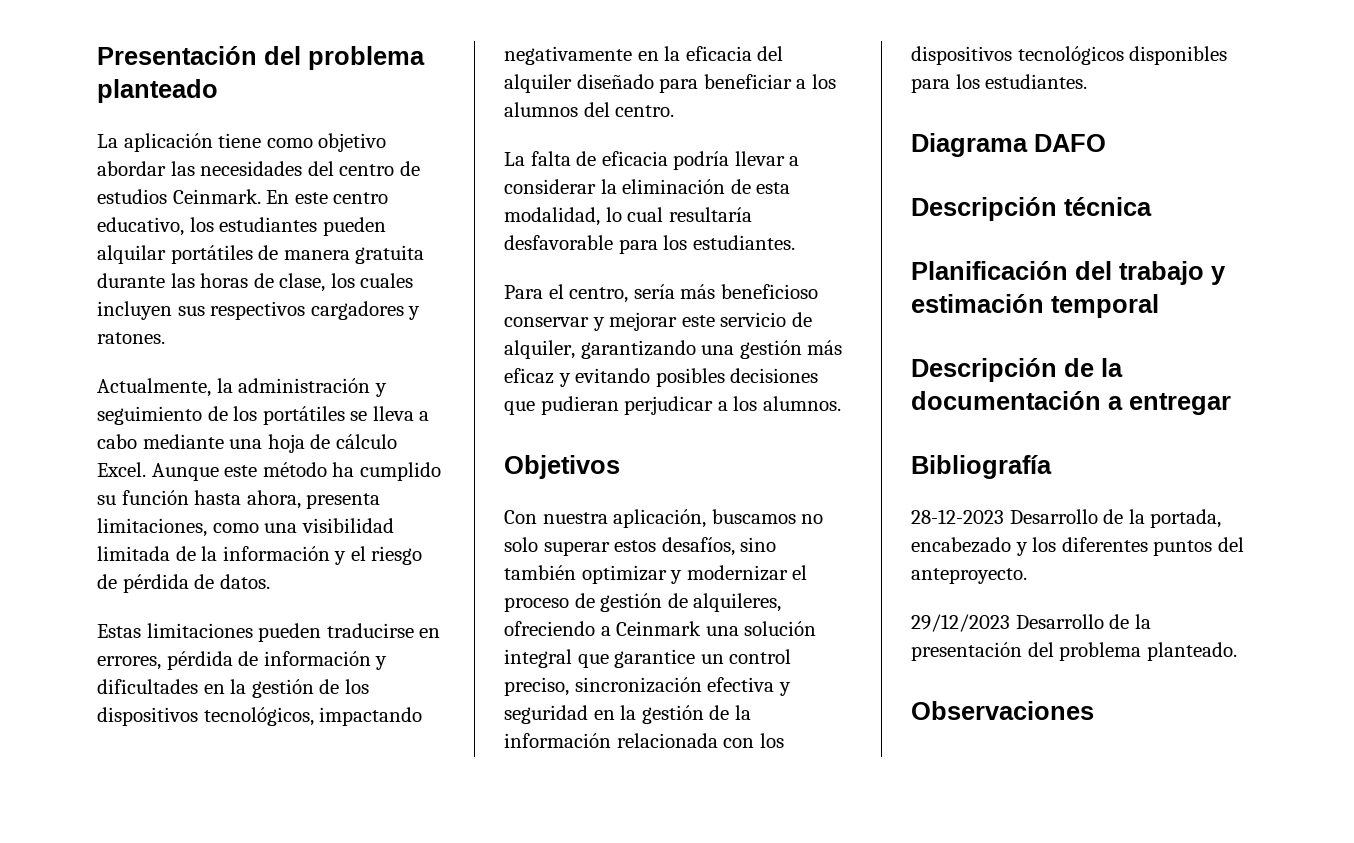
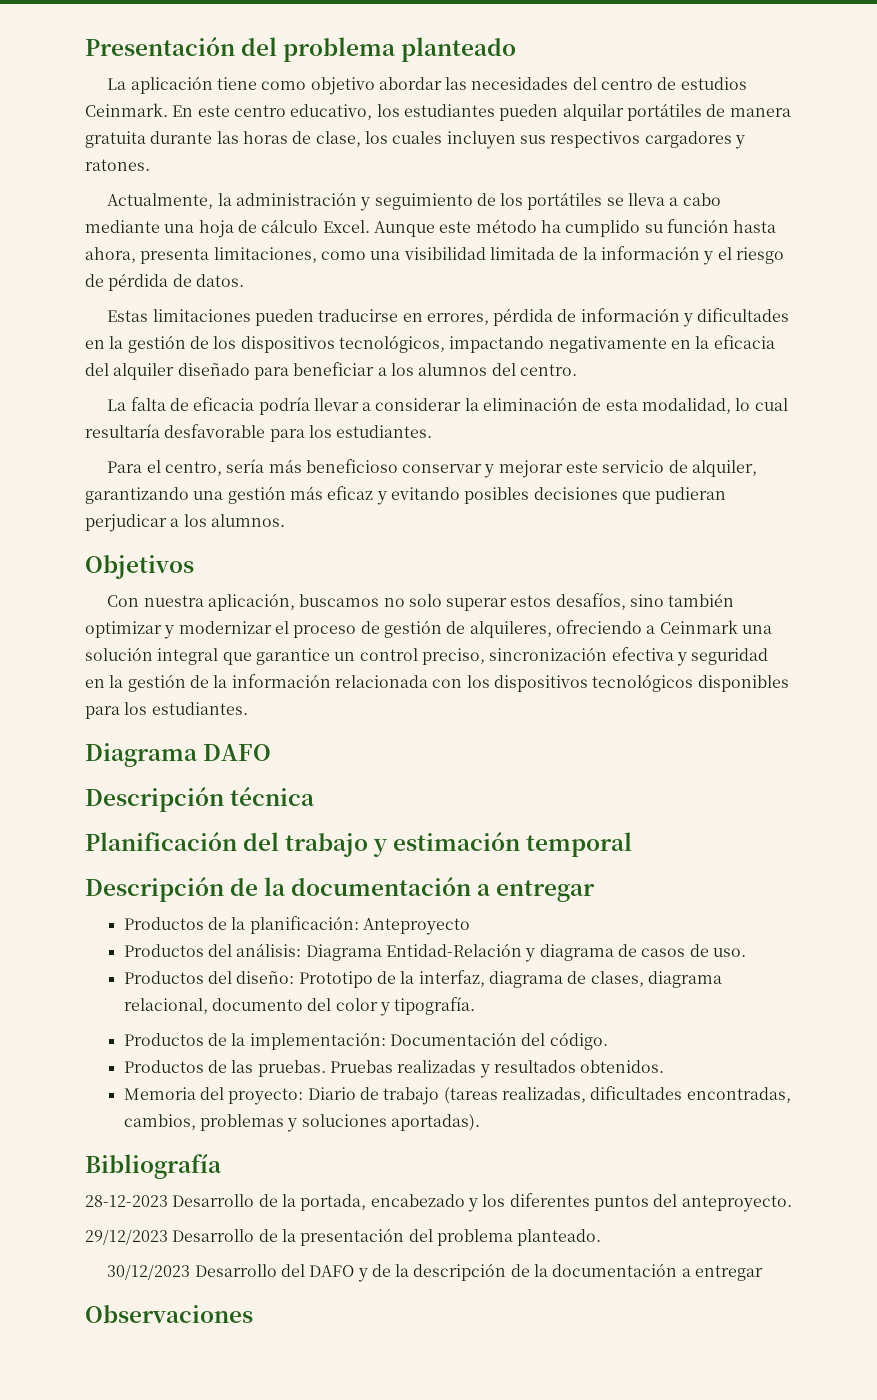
+ Productos de la planificación: Anteproyecto
+ Productos del análisis: Diagrama Entidad-Relación y diagrama de casos de uso.
+ Productos del diseño: Prototipo de la interfaz, diagrama de clases, diagrama relacional, documento del color y tipografía.
+ Productos de la implementación: Documentación del código.
+ Productos de las pruebas. Pruebas realizadas y resultados obtenidos.
+ Memoria del proyecto: Diario de trabajo (tareas realizadas, dificultades encontradas, cambios, problemas y soluciones aportadas).
+ 30/12/2023 Desarrollo del DAFO y de la descripción de la documentación a entregar

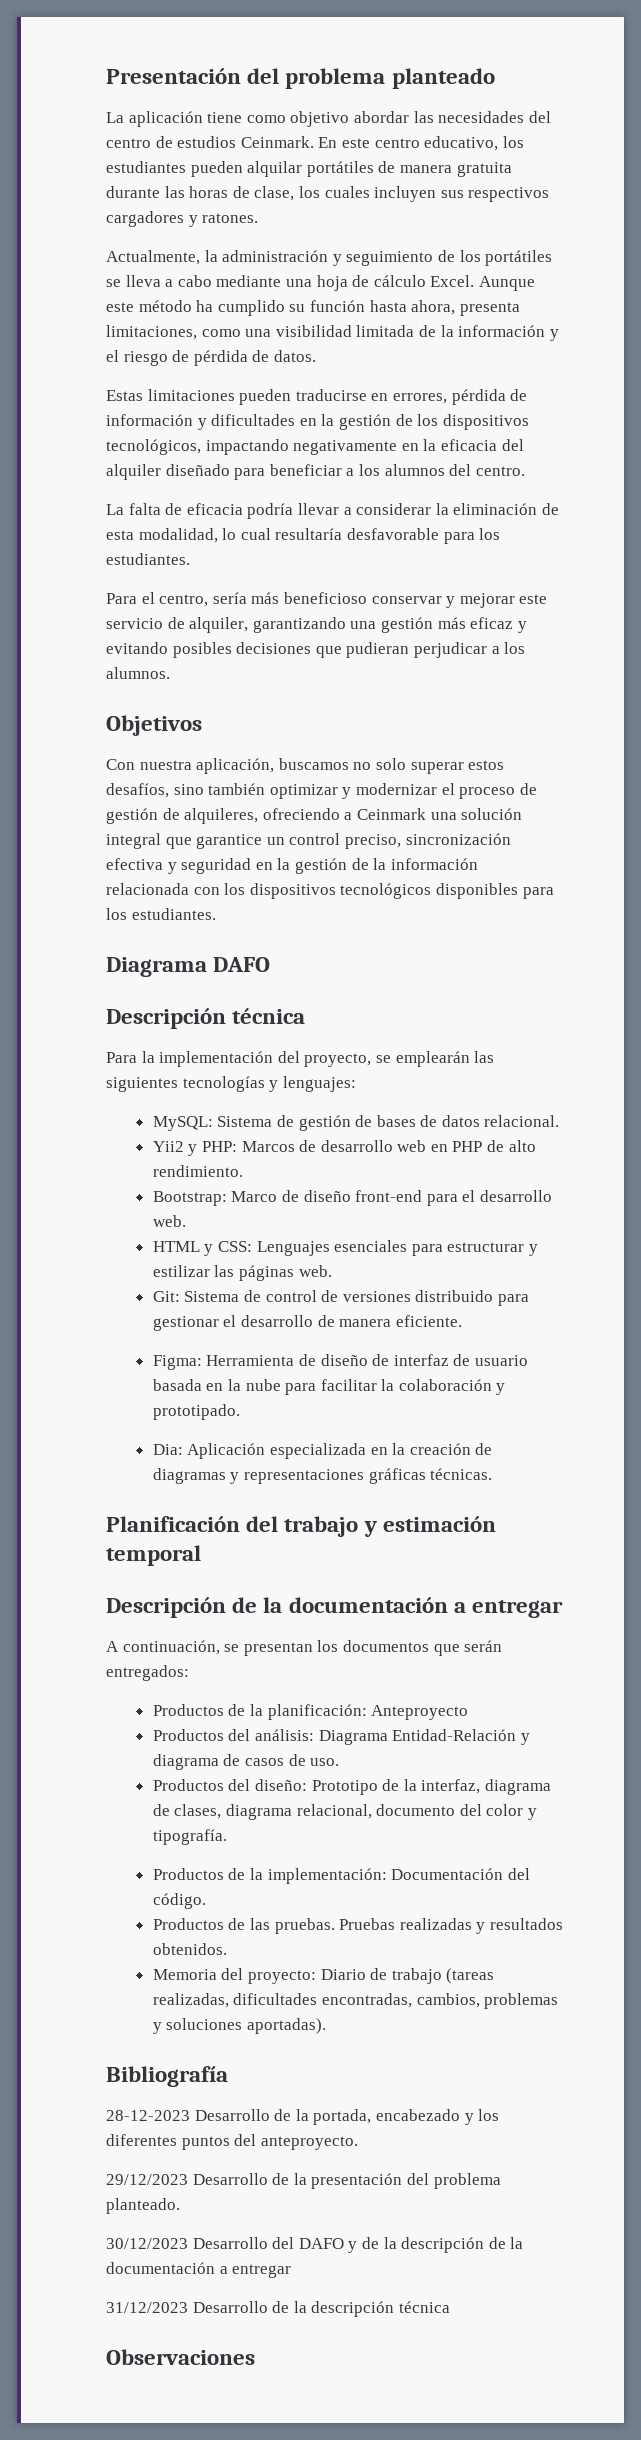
+ Para la implementación del proyecto, se emplearán las siguientes tecnologías y lenguajes:
+ MySQL: Sistema de gestión de bases de datos relacional.
+ Yii2 y PHP: Marcos de desarrollo web en PHP de alto rendimiento.
+ Bootstrap: Marco de diseño front-end para el desarrollo web.
+ HTML y CSS: Lenguajes esenciales para estructurar y estilizar las páginas web.
+ Git: Sistema de control de versiones distribuido para gestionar el desarrollo de manera eficiente.
+ Figma: Herramienta de diseño de interfaz de usuario basada en la nube para facilitar la colaboración y prototipado.
+ Dia: Aplicación especializada en la creación de diagramas y representaciones gráficas técnicas.
+ A continuación, se presentan los documentos que serán entregados:
+ 31/12/2023 Desarrollo de la descripción técnica

